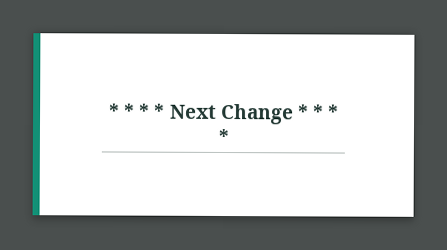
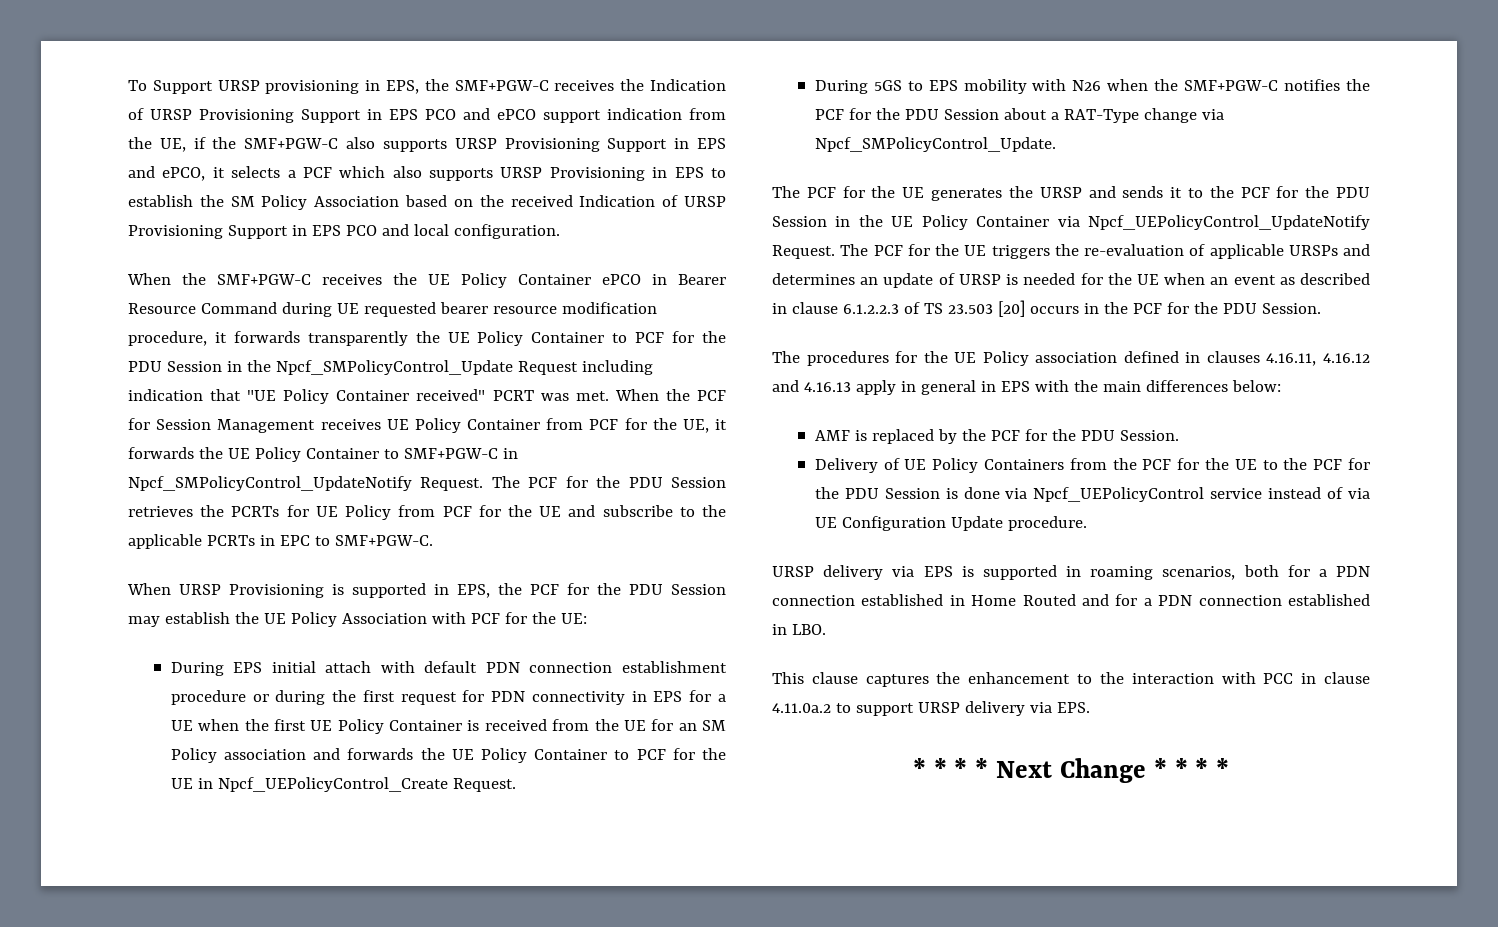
+ To Support URSP provisioning in EPS, the SMF+PGW-C receives the Indication of URSP Provisioning Support in EPS PCO and ePCO support indication from the UE, if the SMF+PGW-C also supports URSP Provisioning Support in EPS and ePCO, it selects a PCF which also supports URSP Provisioning in EPS to establish the SM Policy Association based on the received Indication of URSP Provisioning Support in EPS PCO and local configuration.
+ When the SMF+PGW-C receives the UE Policy Container ePCO in Bearer Resource Command during UE requested bearer resource modification procedure, it forwards transparently the UE Policy Container to PCF for the PDU Session in the Npcf_SMPolicyControl_Update Request including indication that "UE Policy Container received" PCRT was met. When the PCF for Session Management receives UE Policy Container from PCF for the UE, it forwards the UE Policy Container to SMF+PGW-C in Npcf_SMPolicyControl_UpdateNotify Request. The PCF for the PDU Session retrieves the PCRTs for UE Policy from PCF for the UE and subscribe to the applicable PCRTs in EPC to SMF+PGW-C.
+ When URSP Provisioning is supported in EPS, the PCF for the PDU Session may establish the UE Policy Association with PCF for the UE:
+ During EPS initial attach with default PDN connection establishment procedure or during the first request for PDN connectivity in EPS for a UE when the first UE Policy Container is received from the UE for an SM Policy association and forwards the UE Policy Container to PCF for the UE in Npcf_UEPolicyControl_Create Request.
+ During 5GS to EPS mobility with N26 when the SMF+PGW-C notifies the PCF for the PDU Session about a RAT-Type change via Npcf_SMPolicyControl_Update.
+ The PCF for the UE generates the URSP and sends it to the PCF for the PDU Session in the UE Policy Container via Npcf_UEPolicyControl_UpdateNotify Request. The PCF for the UE triggers the re-evaluation of applicable URSPs and determines an update of URSP is needed for the UE when an event as described in clause 6.1.2.2.3 of TS 23.503 [20] occurs in the PCF for the PDU Session.
+ The procedures for the UE Policy association defined in clauses 4.16.11, 4.16.12 and 4.16.13 apply in general in EPS with the main differences below:
+ AMF is replaced by the PCF for the PDU Session.
+ Delivery of UE Policy Containers from the PCF for the UE to the PCF for the PDU Session is done via Npcf_UEPolicyControl service instead of via UE Configuration Update procedure.
+ URSP delivery via EPS is supported in roaming scenarios, both for a PDN connection established in Home Routed and for a PDN connection established in LBO.
+ This clause captures the enhancement to the interaction with PCC in clause 4.11.0a.2 to support URSP delivery via EPS.

